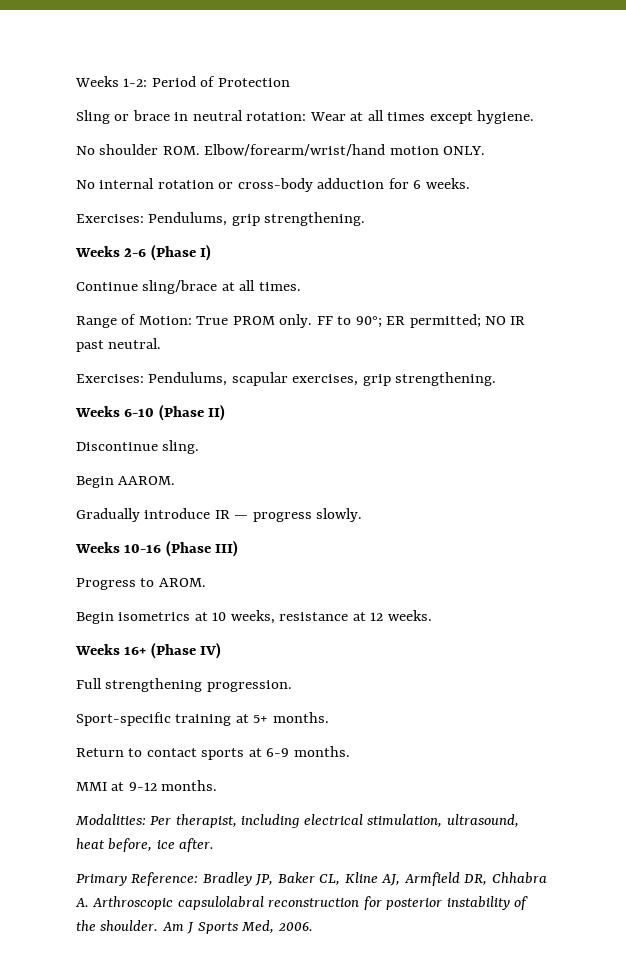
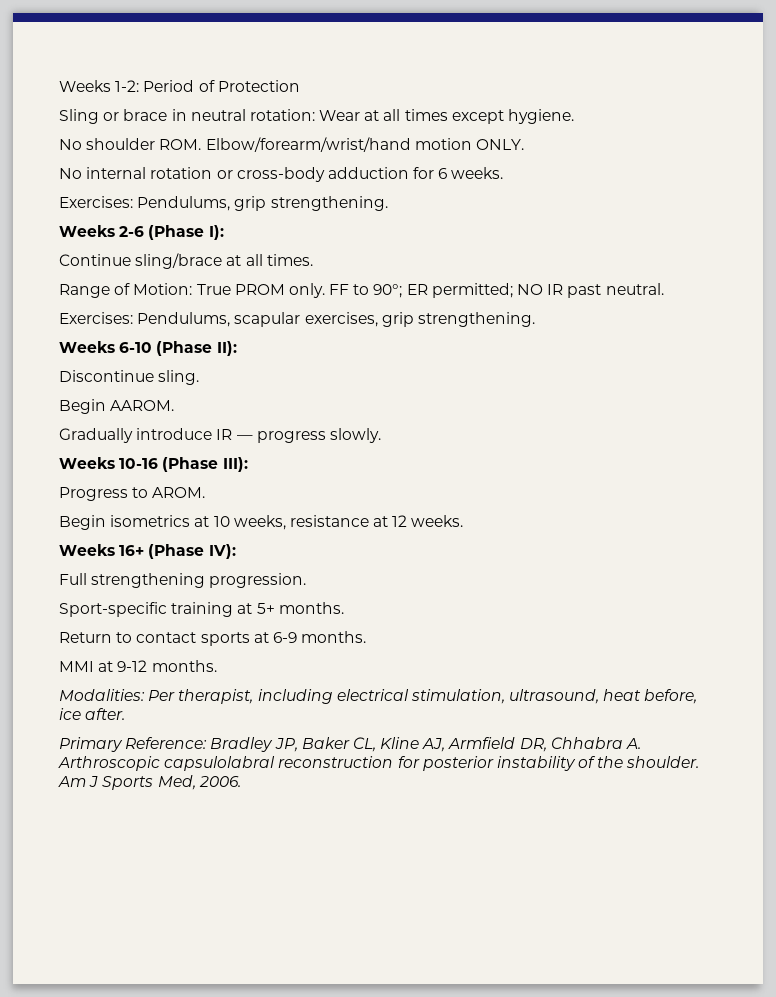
- Weeks 2-6 (Phase I)
+ Weeks 2-6 (Phase I):
- Weeks 6-10 (Phase II)
+ Weeks 6-10 (Phase II):
- Weeks 10-16 (Phase III)
+ Weeks 10-16 (Phase III):
- Weeks 16+ (Phase IV)
+ Weeks 16+ (Phase IV):

